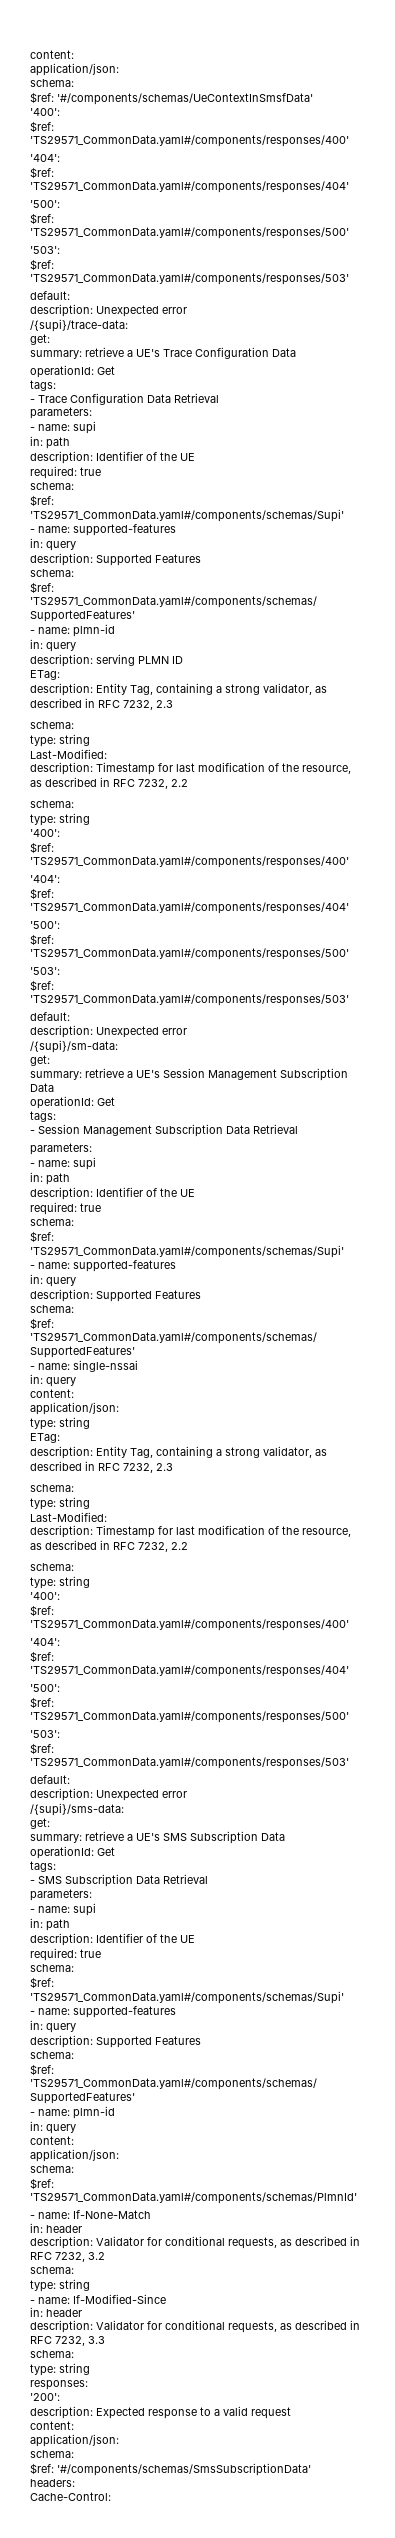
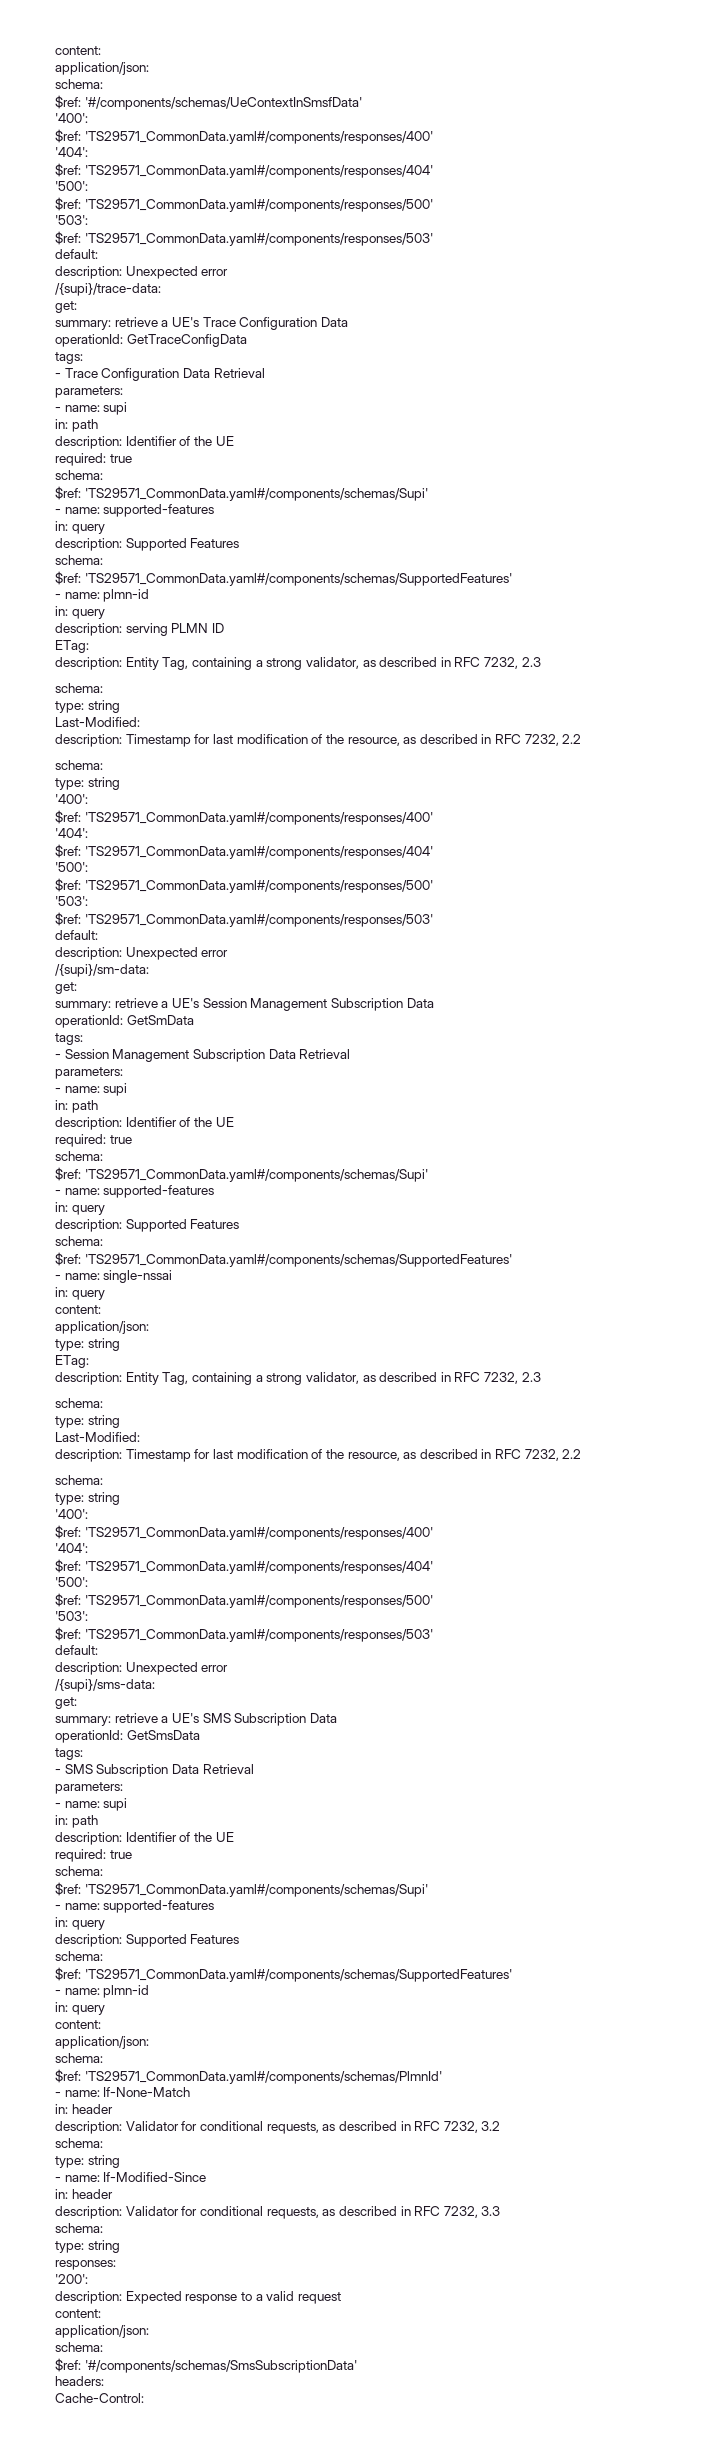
  summary: retrieve a UE's Trace Configuration Data
- operationId: Get
+ operationId: GetTraceConfigData
  summary: retrieve a UE's Session Management Subscription Data
- operationId: Get
+ operationId: GetSmData
  summary: retrieve a UE's SMS Subscription Data
- operationId: Get
+ operationId: GetSmsData

